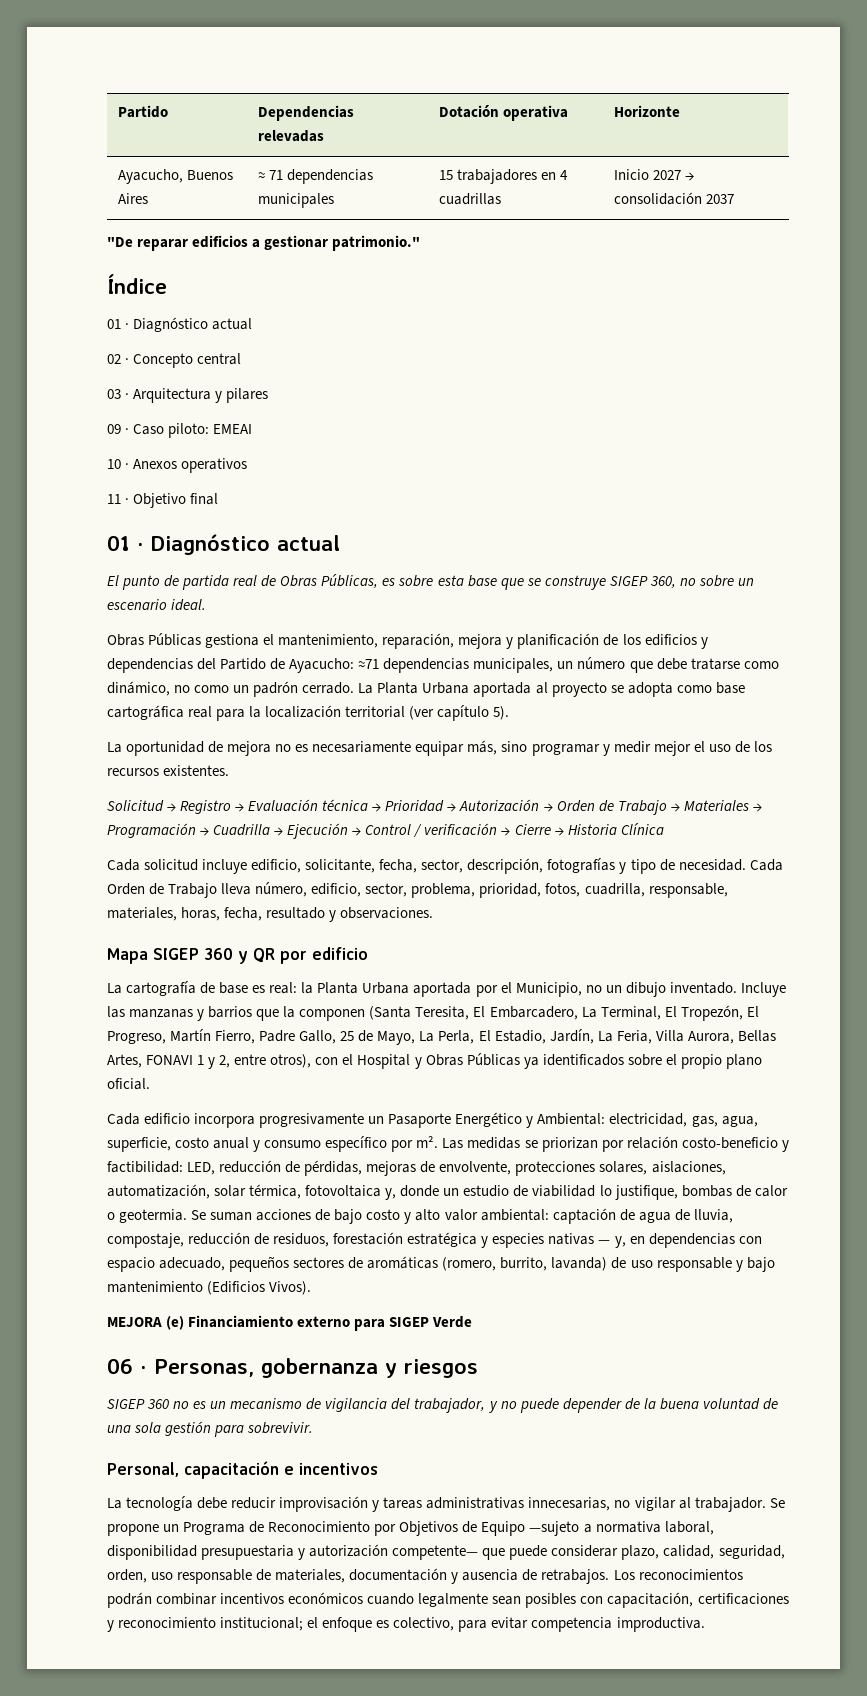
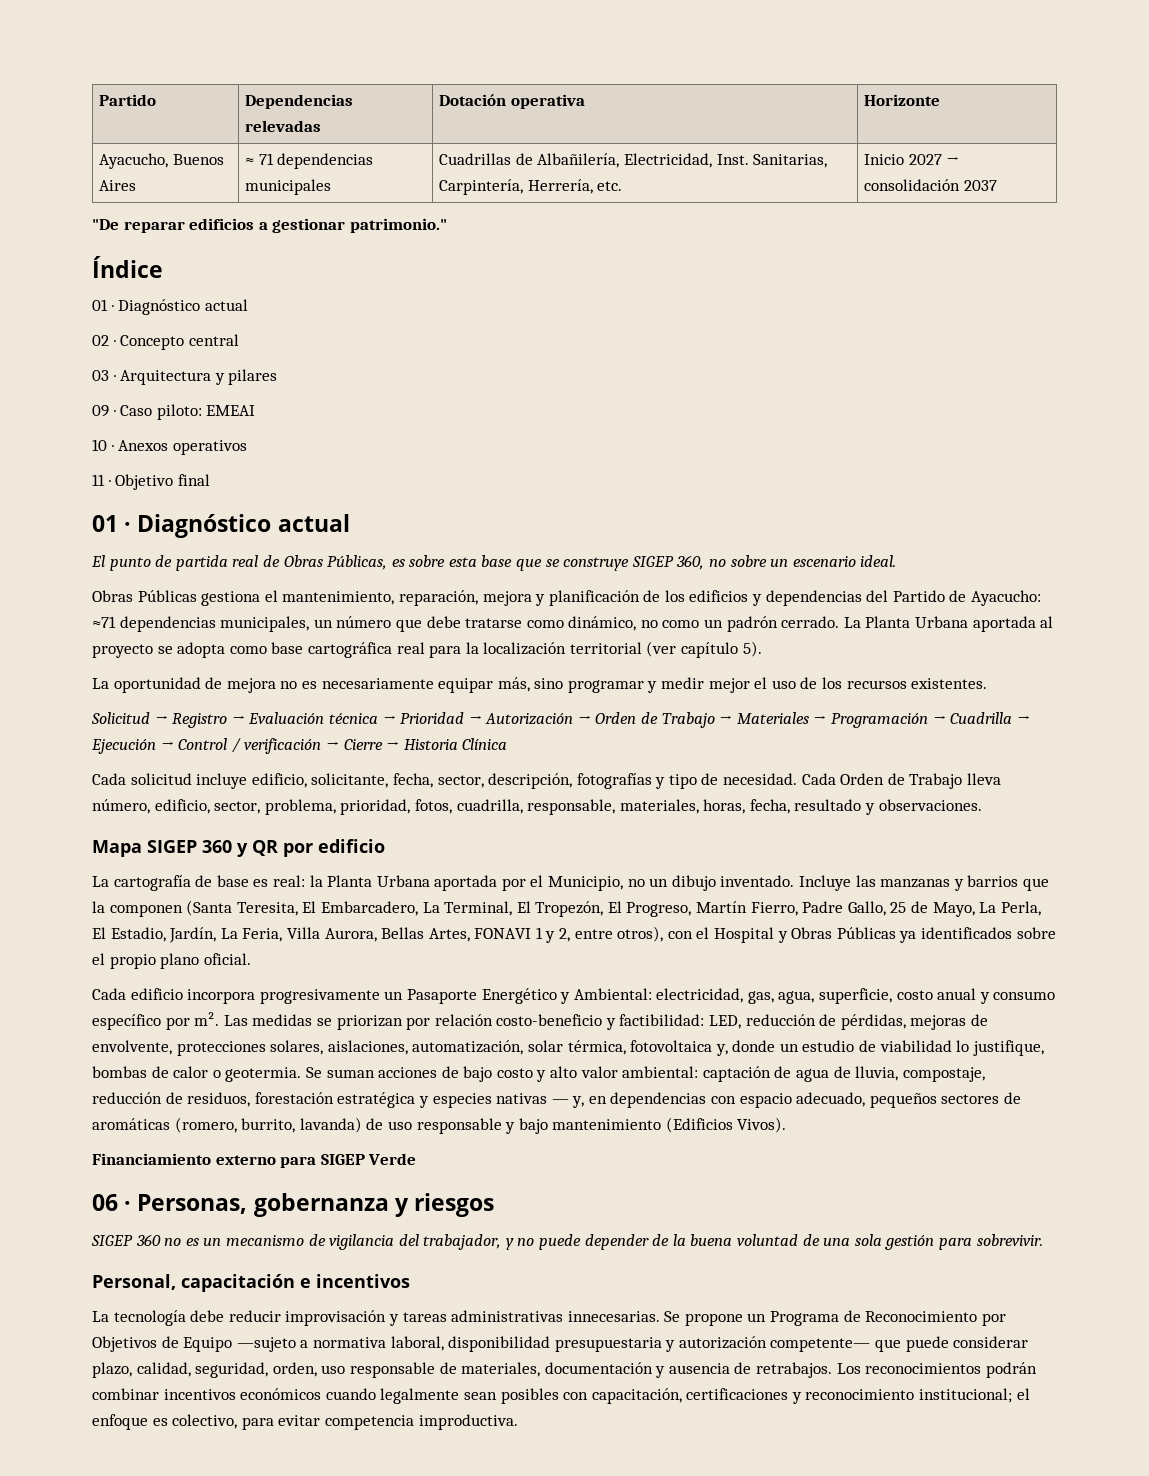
- Ayacucho, Buenos Aires | ≈ 71 dependencias municipales | 15 trabajadores en 4 cuadrillas | Inicio 2027 → consolidación 2037
+ Ayacucho, Buenos Aires | ≈ 71 dependencias municipales | Cuadrillas de Albañilería, Electricidad, Inst. Sanitarias, Carpintería, Herrería, etc. | Inicio 2027 → consolidación 2037
- MEJORA (e) Financiamiento externo para SIGEP Verde
+ Financiamiento externo para SIGEP Verde
- La tecnología debe reducir improvisación y tareas administrativas innecesarias, no vigilar al trabajador.
+ La tecnología debe reducir improvisación y tareas administrativas innecesarias.

